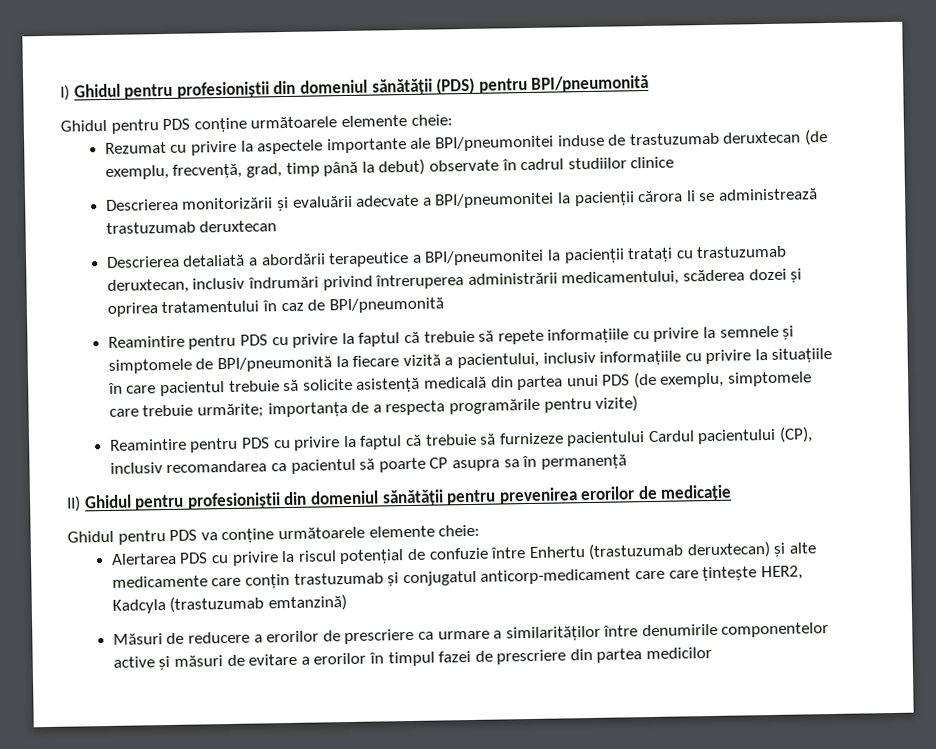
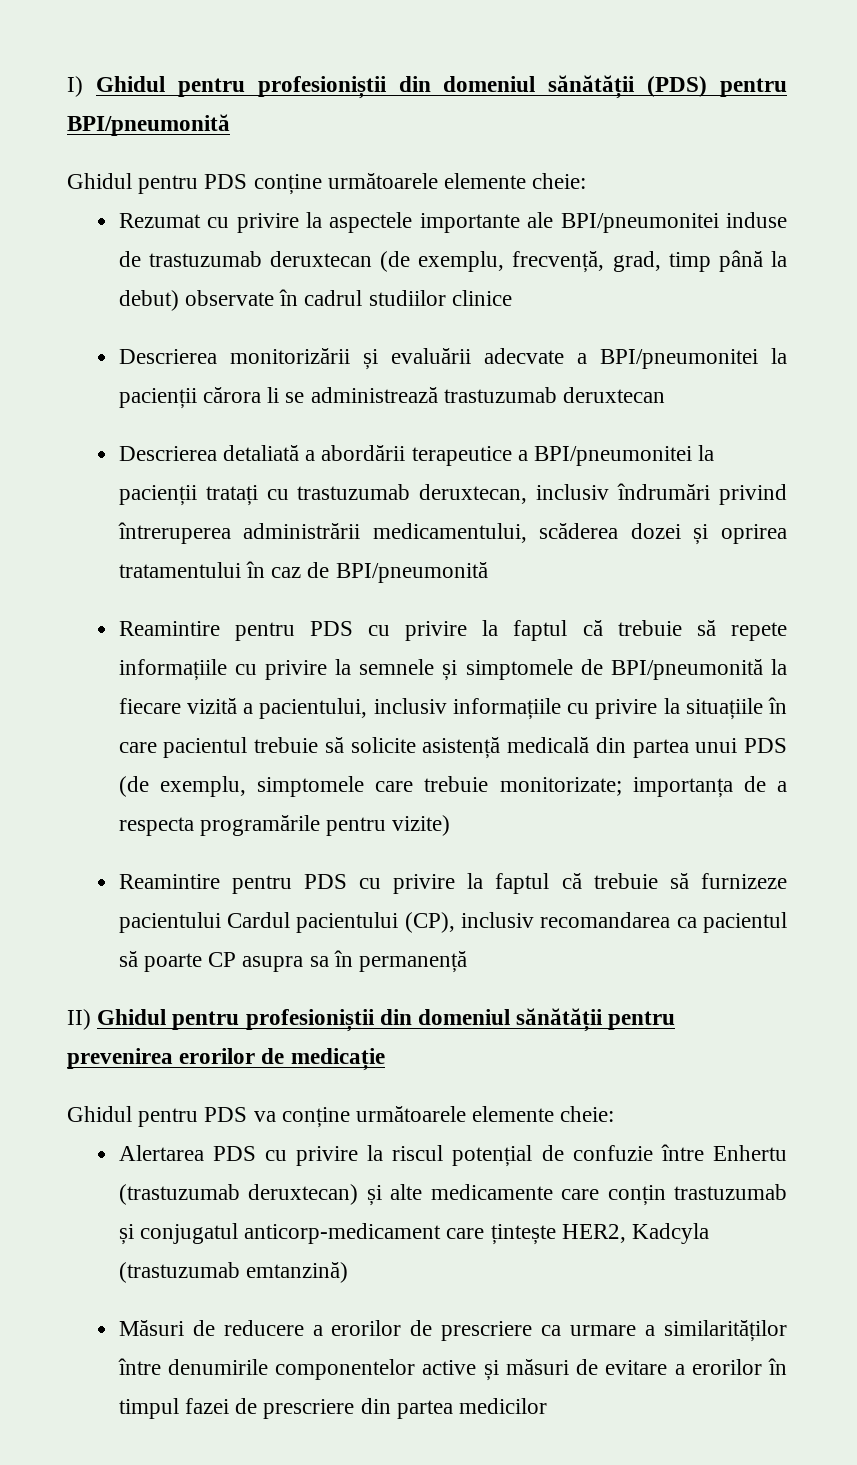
- Reamintire pentru PDS cu privire la faptul că trebuie să repete informațiile cu privire la semnele și simptomele de BPI/pneumonită la fiecare vizită a pacientului, inclusiv informațiile cu privire la situațiile în care pacientul trebuie să solicite asistență medicală din partea unui PDS (de exemplu, simptomele care trebuie urmărite; importanța de a respecta programările pentru vizite)
+ Reamintire pentru PDS cu privire la faptul că trebuie să repete informațiile cu privire la semnele și simptomele de BPI/pneumonită la fiecare vizită a pacientului, inclusiv informațiile cu privire la situațiile în care pacientul trebuie să solicite asistență medicală din partea unui PDS (de exemplu, simptomele care trebuie monitorizate; importanța de a respecta programările pentru vizite)
- Alertarea PDS cu privire la riscul potențial de confuzie între Enhertu (trastuzumab deruxtecan) și alte medicamente care conțin trastuzumab și conjugatul anticorp-medicament care care țintește HER2, Kadcyla (trastuzumab emtanzină)
+ Alertarea PDS cu privire la riscul potențial de confuzie între Enhertu (trastuzumab deruxtecan) și alte medicamente care conțin trastuzumab și conjugatul anticorp-medicament care țintește HER2, Kadcyla (trastuzumab emtanzină)

